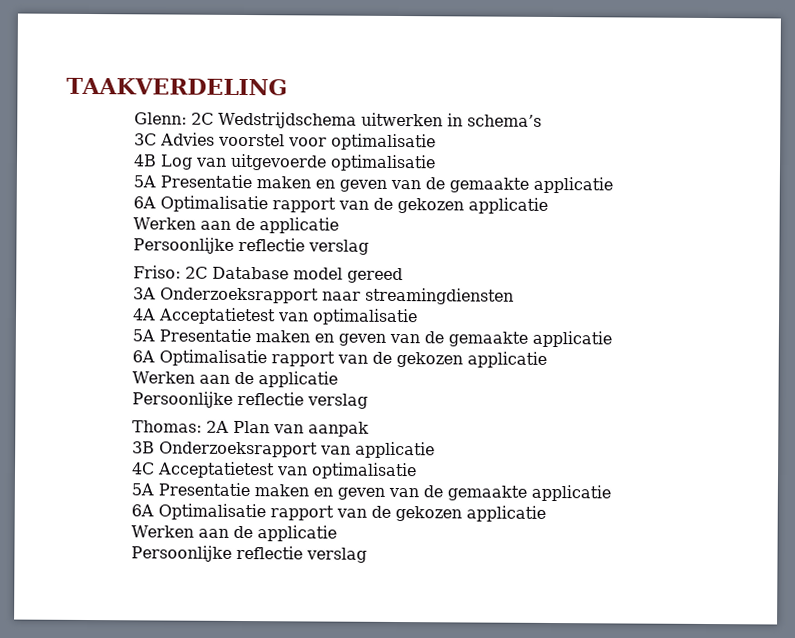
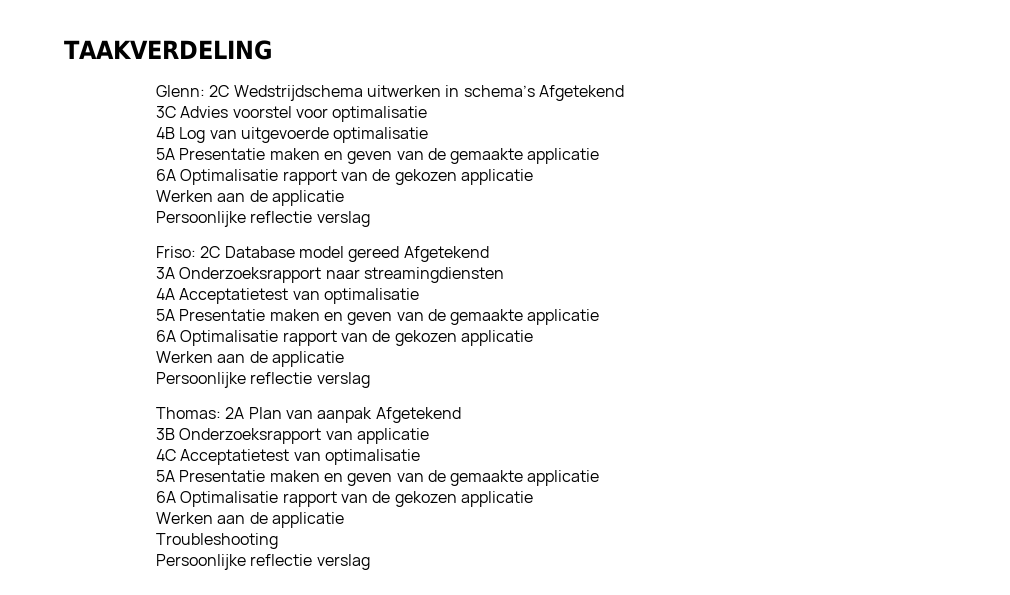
- Glenn: 2C Wedstrijdschema uitwerken in schema’s
+ Glenn: 2C Wedstrijdschema uitwerken in schema’s Afgetekend
- Friso: 2C Database model gereed
+ Friso: 2C Database model gereed Afgetekend
- Thomas: 2A Plan van aanpak
+ Thomas: 2A Plan van aanpak Afgetekend
+ Troubleshooting

